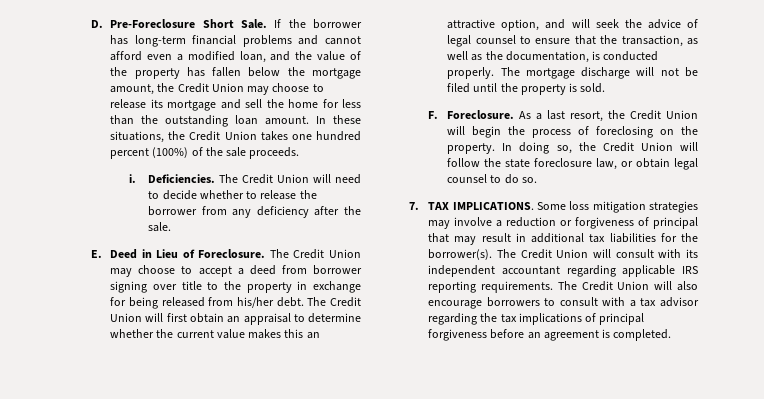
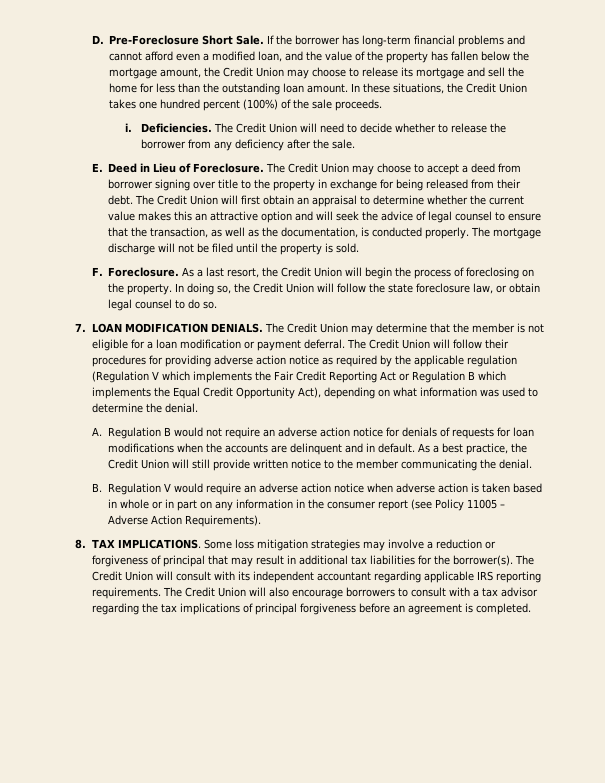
- The Credit Union may choose to accept a deed from borrower signing over title to the property in exchange for being released from his/her debt.
+ The Credit Union may choose to accept a deed from borrower signing over title to the property in exchange for being released from their debt.
- The Credit Union will first obtain an appraisal to determine whether the current value makes this an attractive option, and will seek the advice of legal counsel to ensure that the transaction, as well as the documentation, is conducted properly.
+ The Credit Union will first obtain an appraisal to determine whether the current value makes this an attractive option and will seek the advice of legal counsel to ensure that the transaction, as well as the documentation, is conducted properly.
- 7. TAX IMPLICATIONS.
+ 7. LOAN MODIFICATION DENIALS. The Credit Union may determine that the member is not eligible for a loan modification or payment deferral. The Credit Union will follow their procedures for providing adverse action notice as required by the applicable regulation (Regulation V which implements the Fair Credit Reporting Act or Regulation B which implements the Equal Credit Opportunity Act), depending on what information was used to determine the denial.
+ A. Regulation B would not require an adverse action notice for denials of requests for loan modifications when the accounts are delinquent and in default. As a best practice, the Credit Union will still provide written notice to the member communicating the denial.
+ B. Regulation V would require an adverse action notice when adverse action is taken based in whole or in part on any information in the consumer report (see Policy 11005 – Adverse Action Requirements).
+ 8. TAX IMPLICATIONS.

